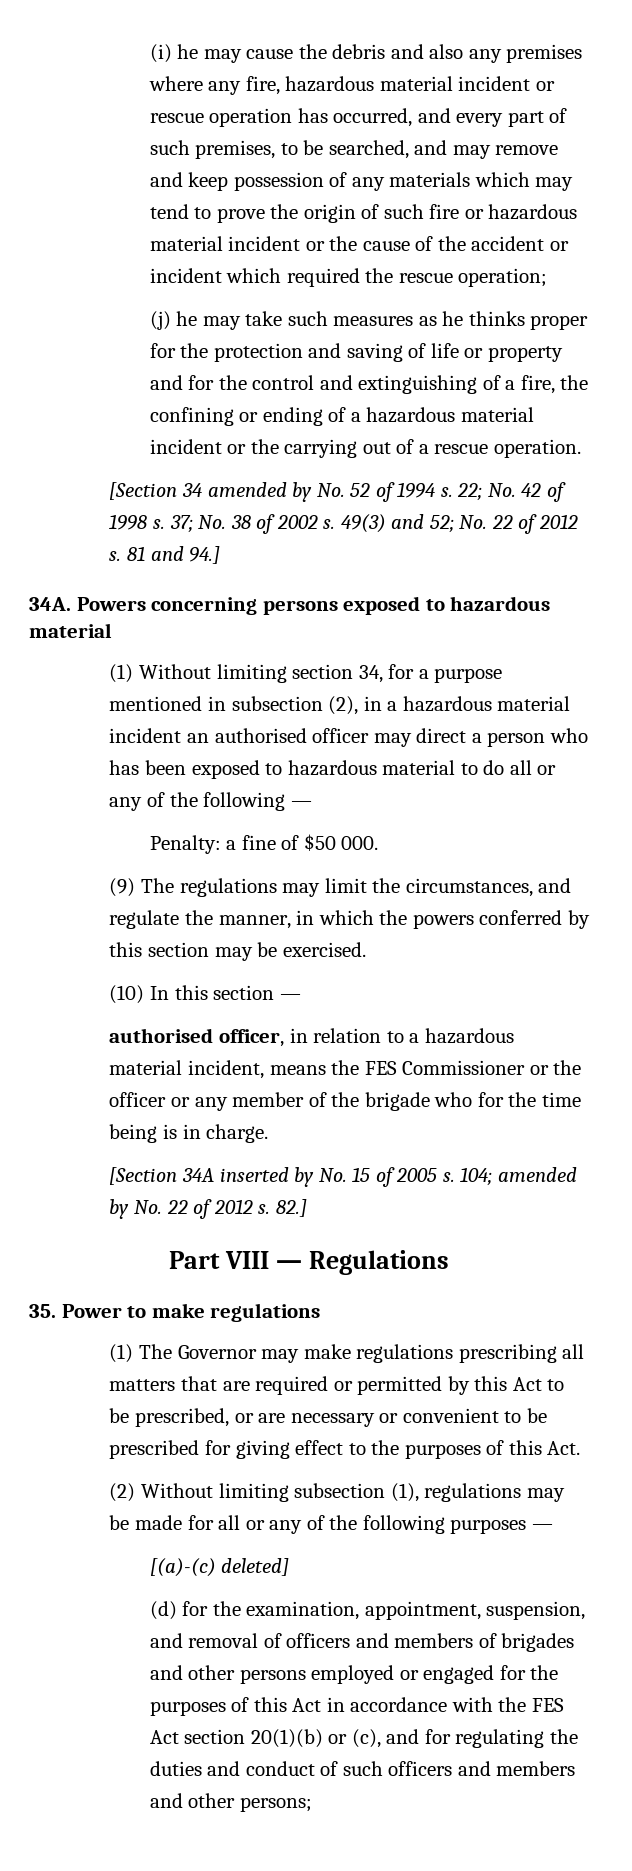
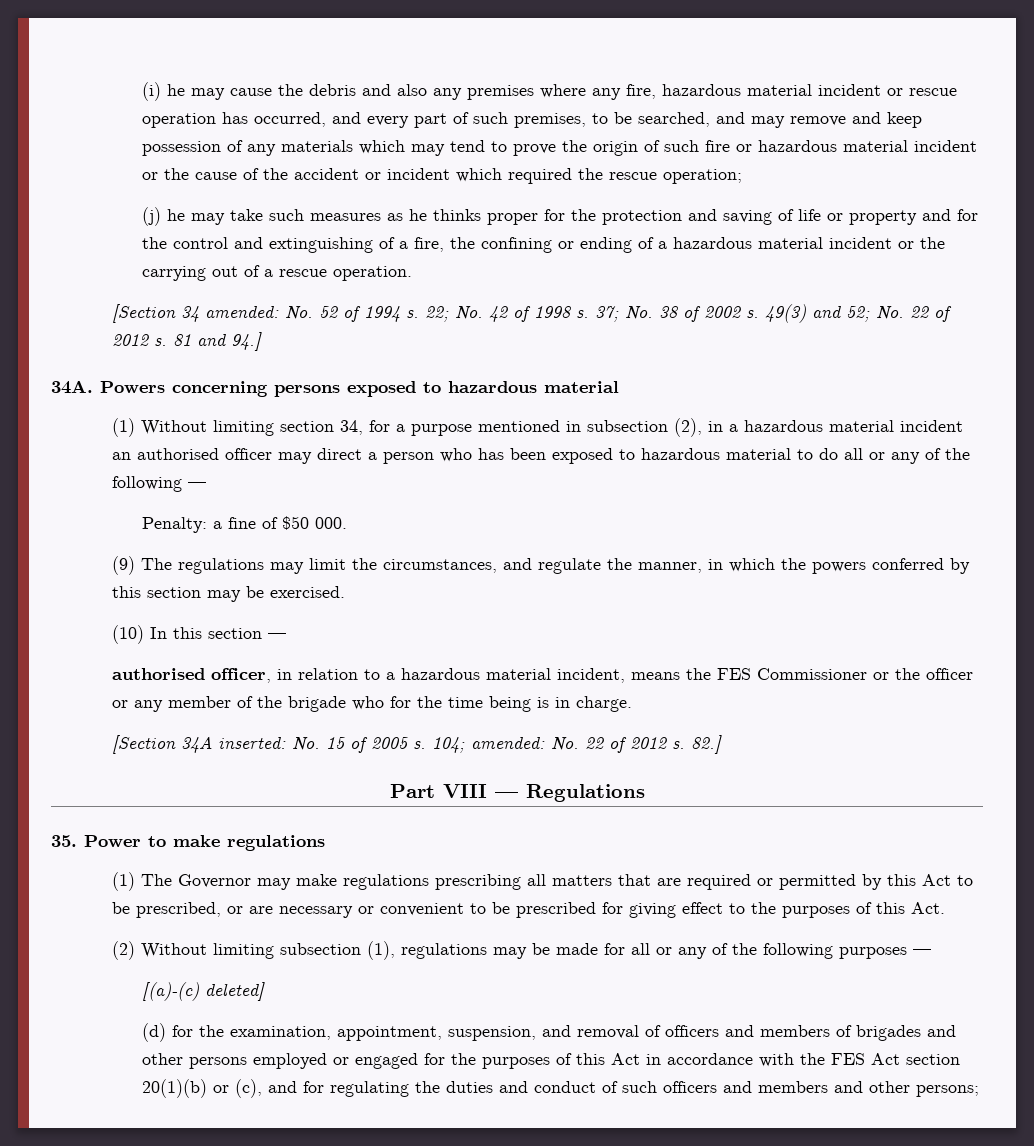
- [Section 34 amended by No. 52 of 1994 s.
+ [Section 34 amended: No. 52 of 1994 s.
- [Section 34A inserted by No. 15 of 2005 s.
+ [Section 34A inserted: No. 15 of 2005 s.
- 104; amended by No. 22 of 2012 s.
+ 104; amended: No. 22 of 2012 s.

